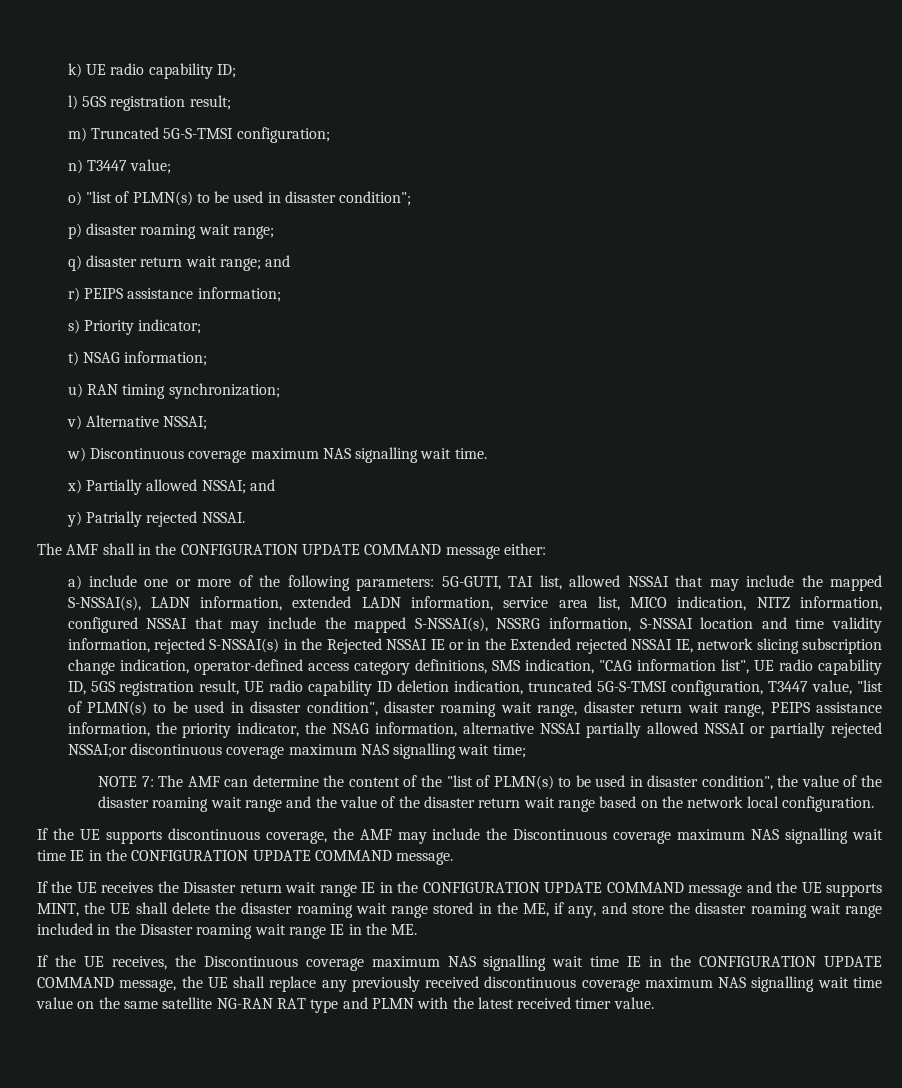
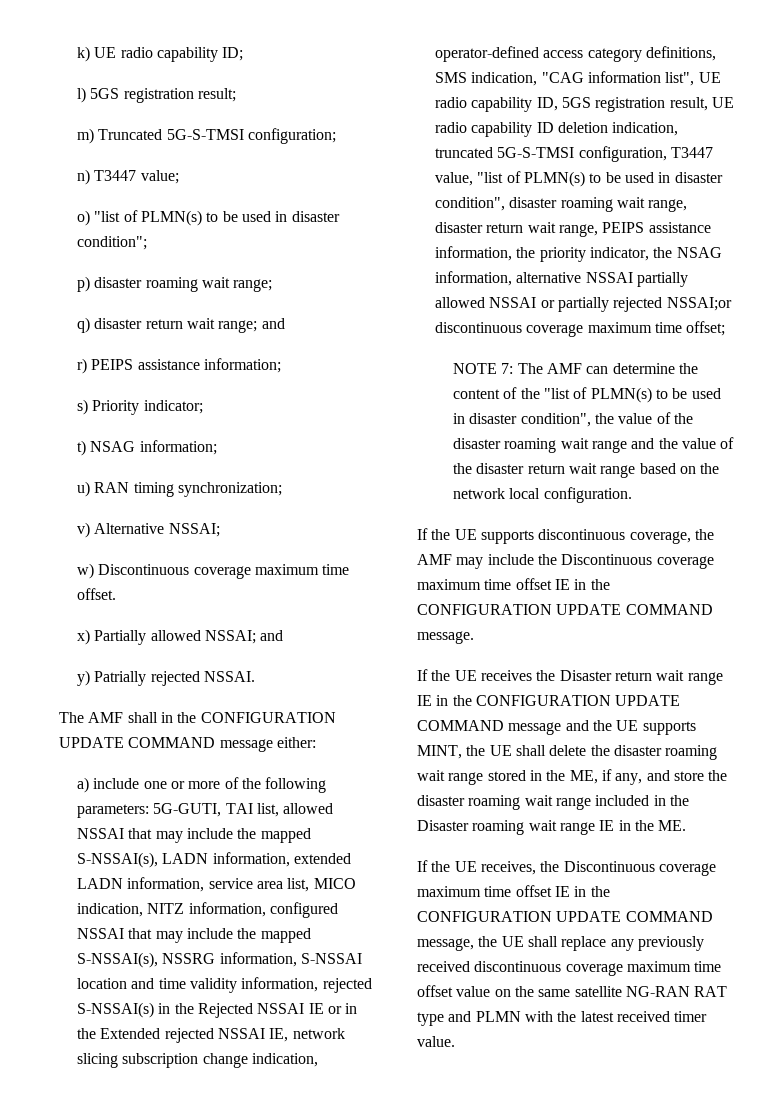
- w) Discontinuous coverage maximum NAS signalling wait time.
+ w) Discontinuous coverage maximum time offset.
- 5G-GUTI, TAI list, allowed NSSAI that may include the mapped S-NSSAI(s), LADN information, extended LADN information, service area list, MICO indication, NITZ information, configured NSSAI that may include the mapped S-NSSAI(s), NSSRG information, S-NSSAI location and time validity information, rejected S-NSSAI(s) in the Rejected NSSAI IE or in the Extended rejected NSSAI IE, network slicing subscription change indication, operator-defined access category definitions, SMS indication, "CAG information list", UE radio capability ID, 5GS registration result, UE radio capability ID deletion indication, truncated 5G-S-TMSI configuration, T3447 value, "list of PLMN(s) to be used in disaster condition", disaster roaming wait range, disaster return wait range, PEIPS assistance information, the priority indicator, the NSAG information, alternative NSSAI partially allowed NSSAI or partially rejected NSSAI;or discontinuous coverage maximum NAS signalling wait time;
+ 5G-GUTI, TAI list, allowed NSSAI that may include the mapped S-NSSAI(s), LADN information, extended LADN information, service area list, MICO indication, NITZ information, configured NSSAI that may include the mapped S-NSSAI(s), NSSRG information, S-NSSAI location and time validity information, rejected S-NSSAI(s) in the Rejected NSSAI IE or in the Extended rejected NSSAI IE, network slicing subscription change indication, operator-defined access category definitions, SMS indication, "CAG information list", UE radio capability ID, 5GS registration result, UE radio capability ID deletion indication, truncated 5G-S-TMSI configuration, T3447 value, "list of PLMN(s) to be used in disaster condition", disaster roaming wait range, disaster return wait range, PEIPS assistance information, the priority indicator, the NSAG information, alternative NSSAI partially allowed NSSAI or partially rejected NSSAI;or discontinuous coverage maximum time offset;
- If the UE supports discontinuous coverage, the AMF may include the Discontinuous coverage maximum NAS signalling wait time IE in the CONFIGURATION UPDATE COMMAND message.
+ If the UE supports discontinuous coverage, the AMF may include the Discontinuous coverage maximum time offset IE in the CONFIGURATION UPDATE COMMAND message.
- If the UE receives, the Discontinuous coverage maximum NAS signalling wait time IE in the CONFIGURATION UPDATE COMMAND message, the UE shall replace any previously received discontinuous coverage maximum NAS signalling wait time value on the same satellite NG-RAN RAT type and PLMN with the latest received timer value.
+ If the UE receives, the Discontinuous coverage maximum time offset IE in the CONFIGURATION UPDATE COMMAND message, the UE shall replace any previously received discontinuous coverage maximum time offset value on the same satellite NG-RAN RAT type and PLMN with the latest received timer value.

